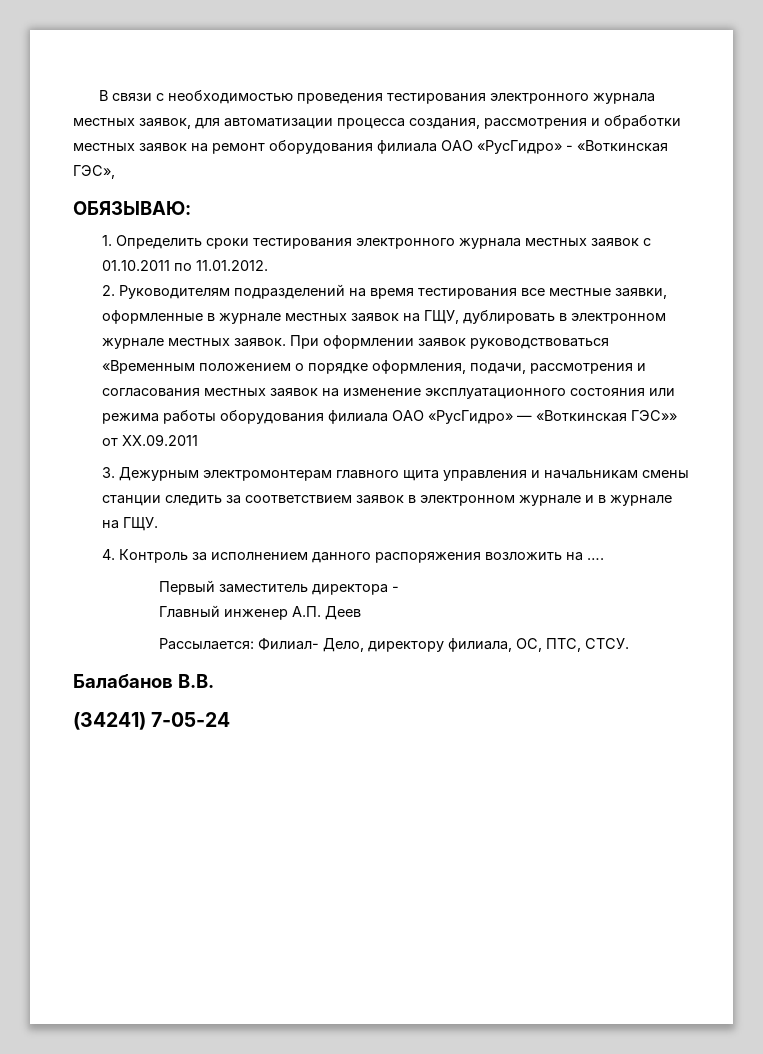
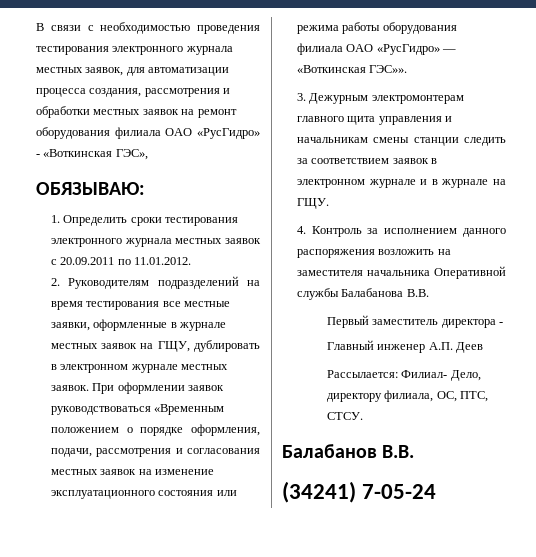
- 1. Определить сроки тестирования электронного журнала местных заявок с 01.10.2011 по 11.01.2012.
+ 1. Определить сроки тестирования электронного журнала местных заявок с 20.09.2011 по 11.01.2012.
- При оформлении заявок руководствоваться «Временным положением о порядке оформления, подачи, рассмотрения и согласования местных заявок на изменение эксплуатационного состояния или режима работы оборудования филиала ОАО «РусГидро» — «Воткинская ГЭС»» от ХХ.09.2011
+ При оформлении заявок руководствоваться «Временным положением о порядке оформления, подачи, рассмотрения и согласования местных заявок на изменение эксплуатационного состояния или режима работы оборудования филиала ОАО «РусГидро» — «Воткинская ГЭС»».
- 4. Контроль за исполнением данного распоряжения возложить на ….
+ 4. Контроль за исполнением данного распоряжения возложить на заместителя начальника Оперативной службы Балабанова В.В.

